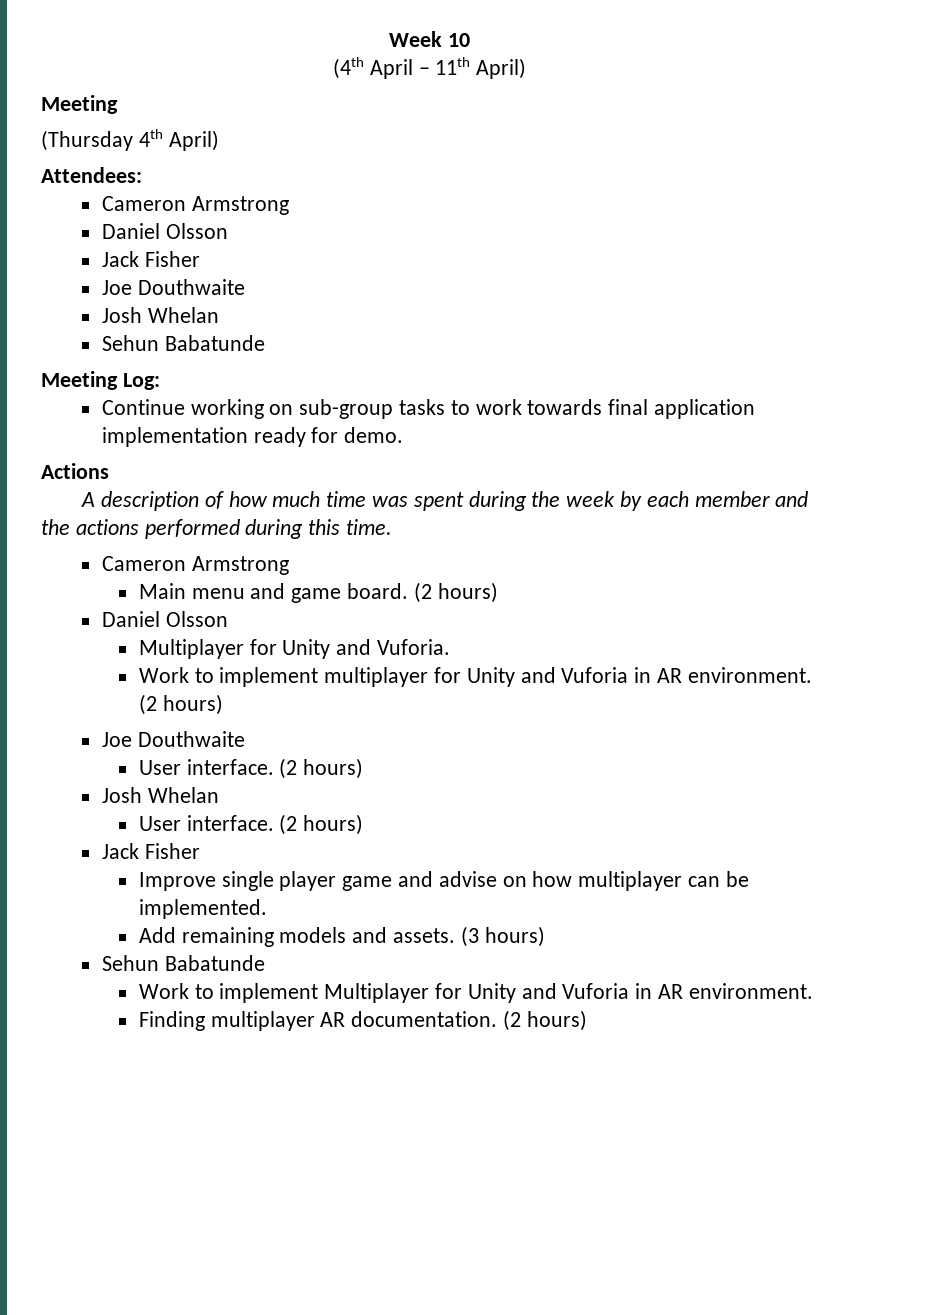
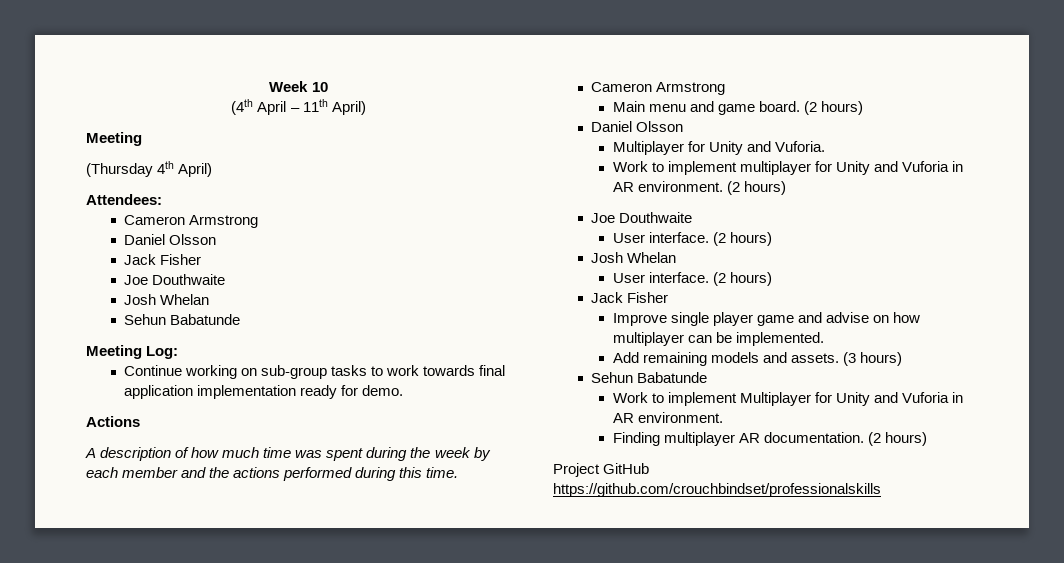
+ Project GitHub https://github.com/crouchbindset/professionalskills

